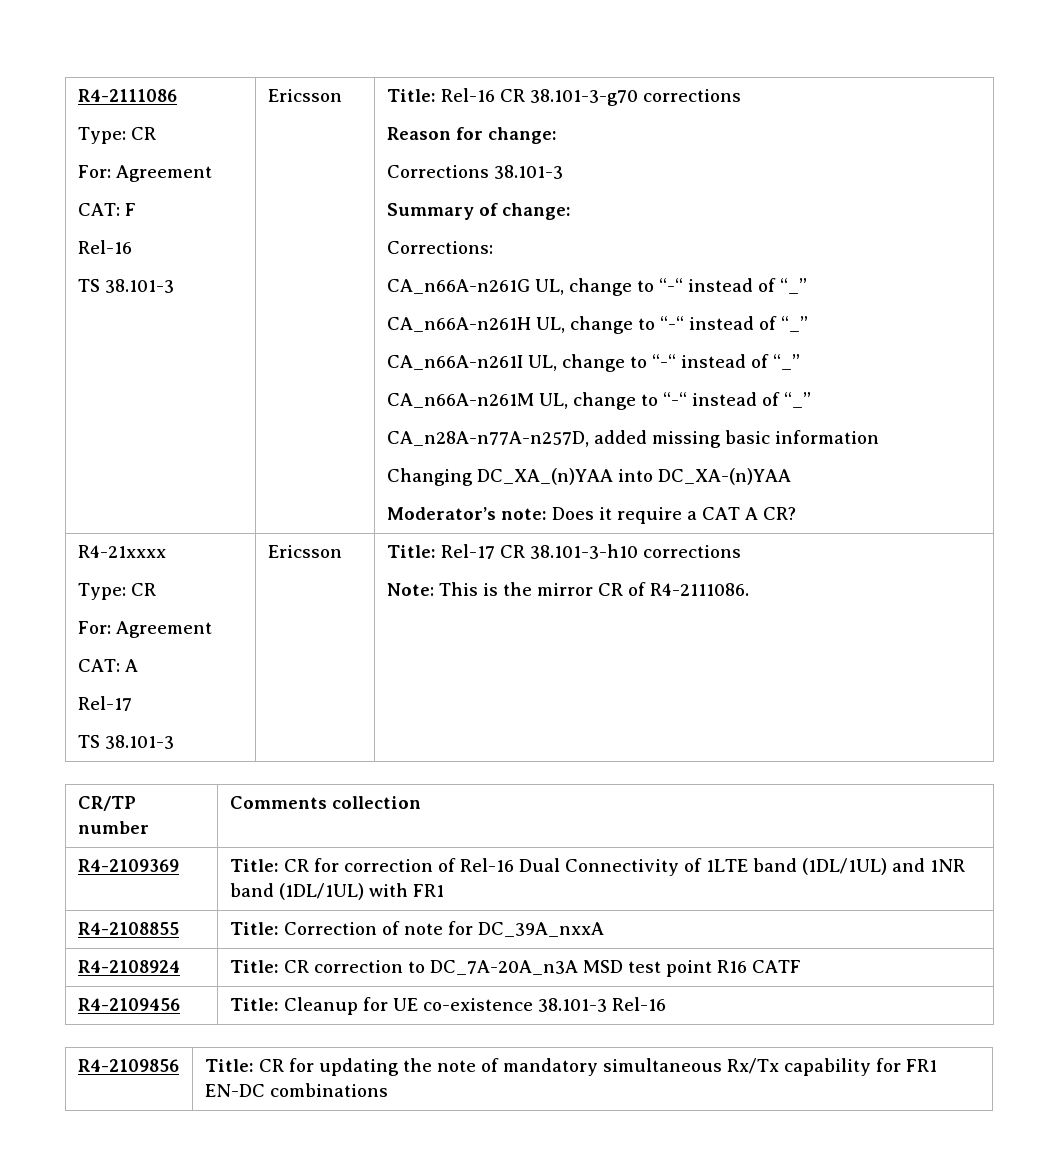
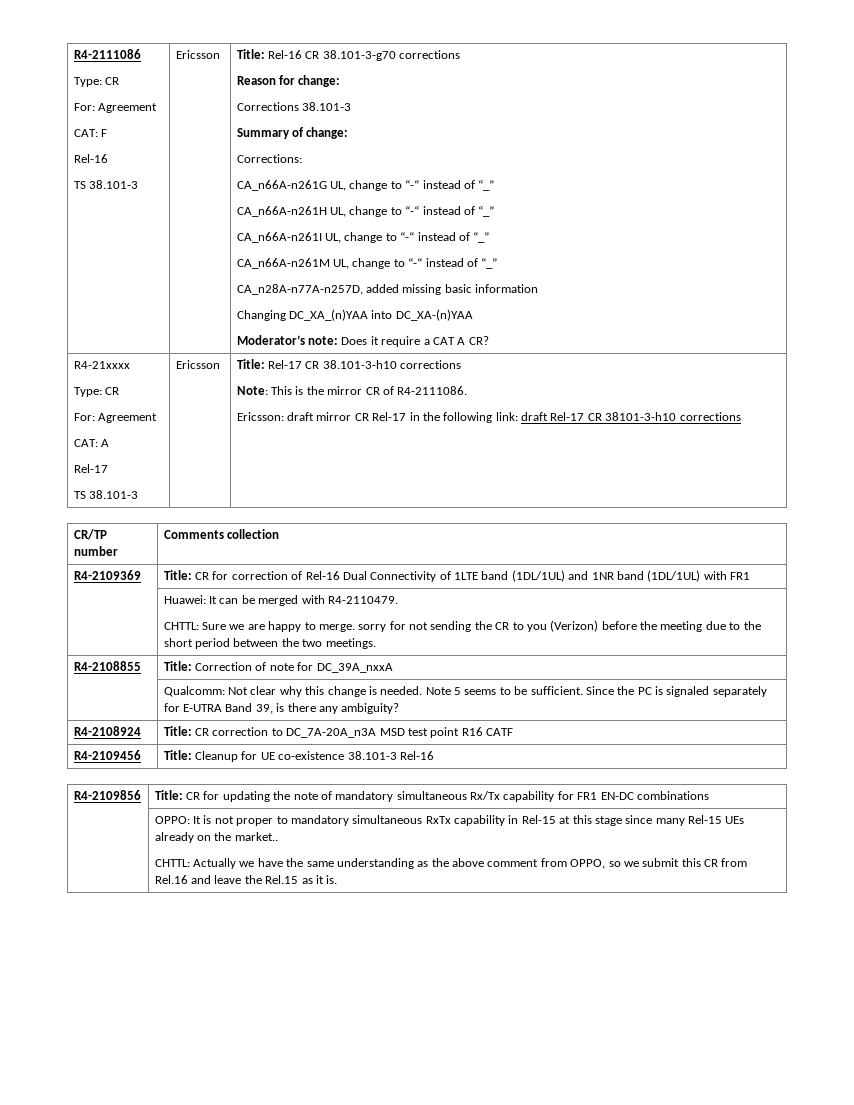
  R4-21xxxx
  Type: CR
  For: Agreement
  CAT: A
  Rel-17
  TS 38.101-3 | Ericsson | Title: Rel-17 CR 38.101-3-h10 corrections
  Note: This is the mirror CR of R4-2111086.
+ Ericsson: draft mirror CR Rel-17 in the following link: draft Rel-17 CR 38101-3-h10 corrections
+ | Huawei: It can be merged with R4-2110479.
+ CHTTL: Sure we are happy to merge. sorry for not sending the CR to you (Verizon) before the meeting due to the short period between the two meetings.
+ | Qualcomm: Not clear why this change is needed. Note 5 seems to be sufficient. Since the PC is signaled separately for E-UTRA Band 39, is there any ambiguity?
+ OPPO: It is not proper to mandatory simultaneous RxTx capability in Rel-15 at this stage since many Rel-15 UEs already on the market..
+ CHTTL: Actually we have the same understanding as the above comment from OPPO, so we submit this CR from Rel.16 and leave the Rel.15 as it is.

